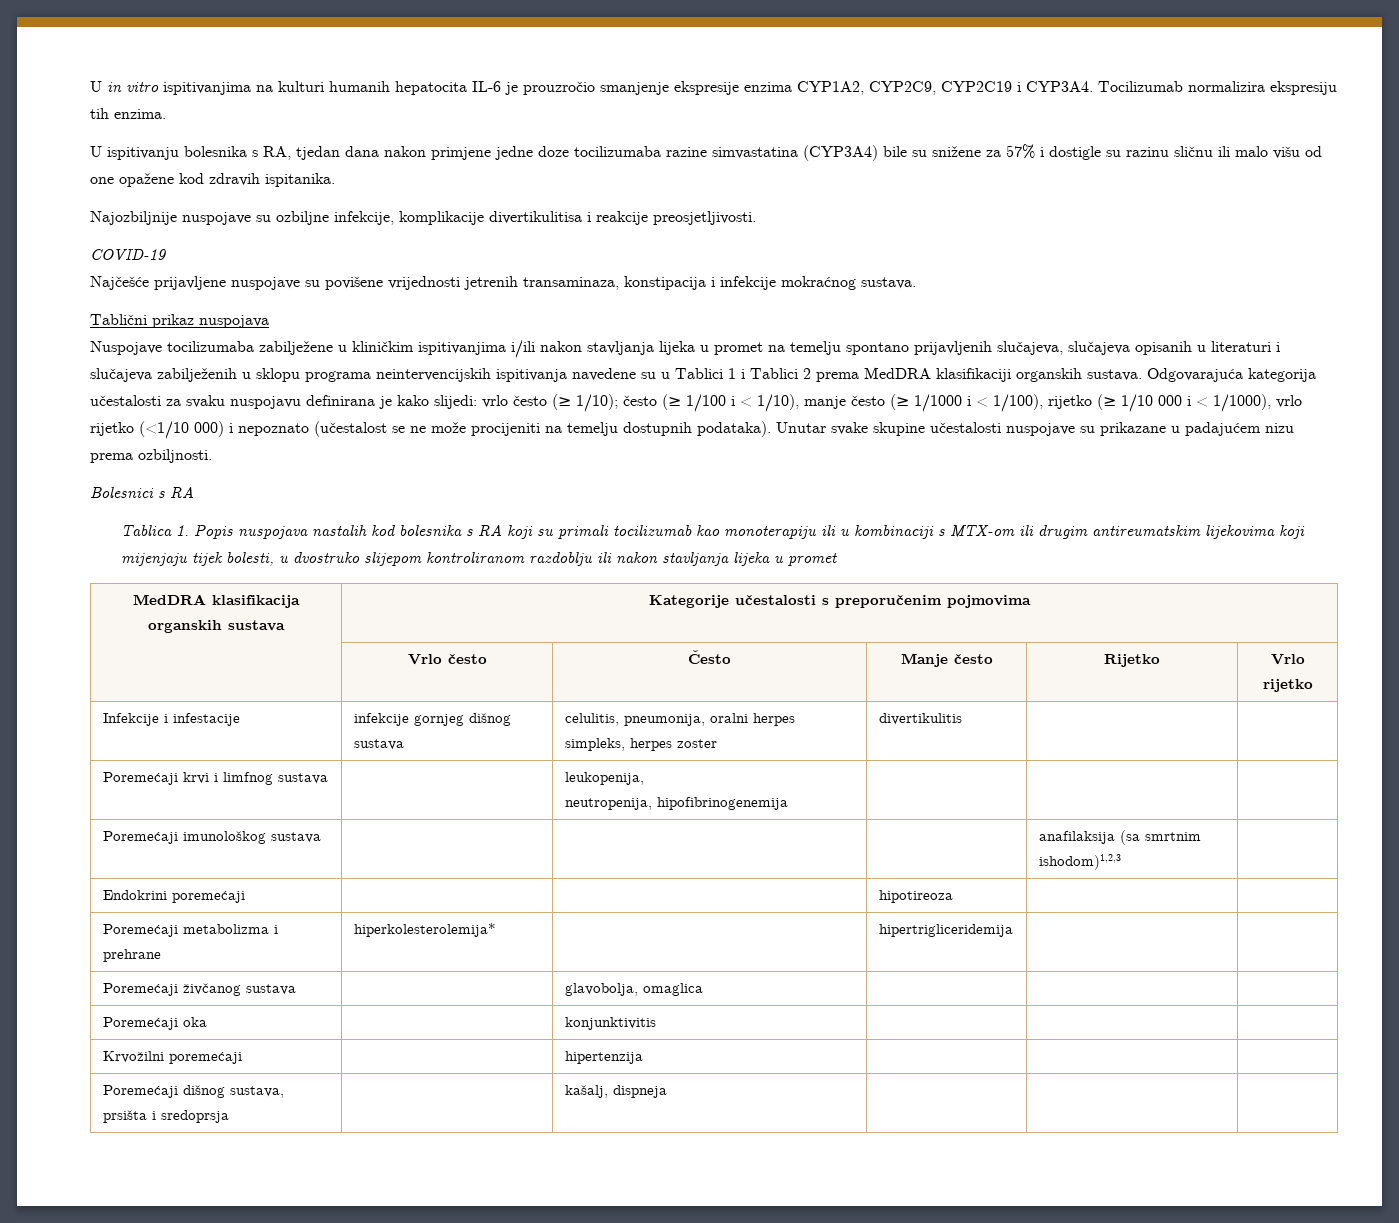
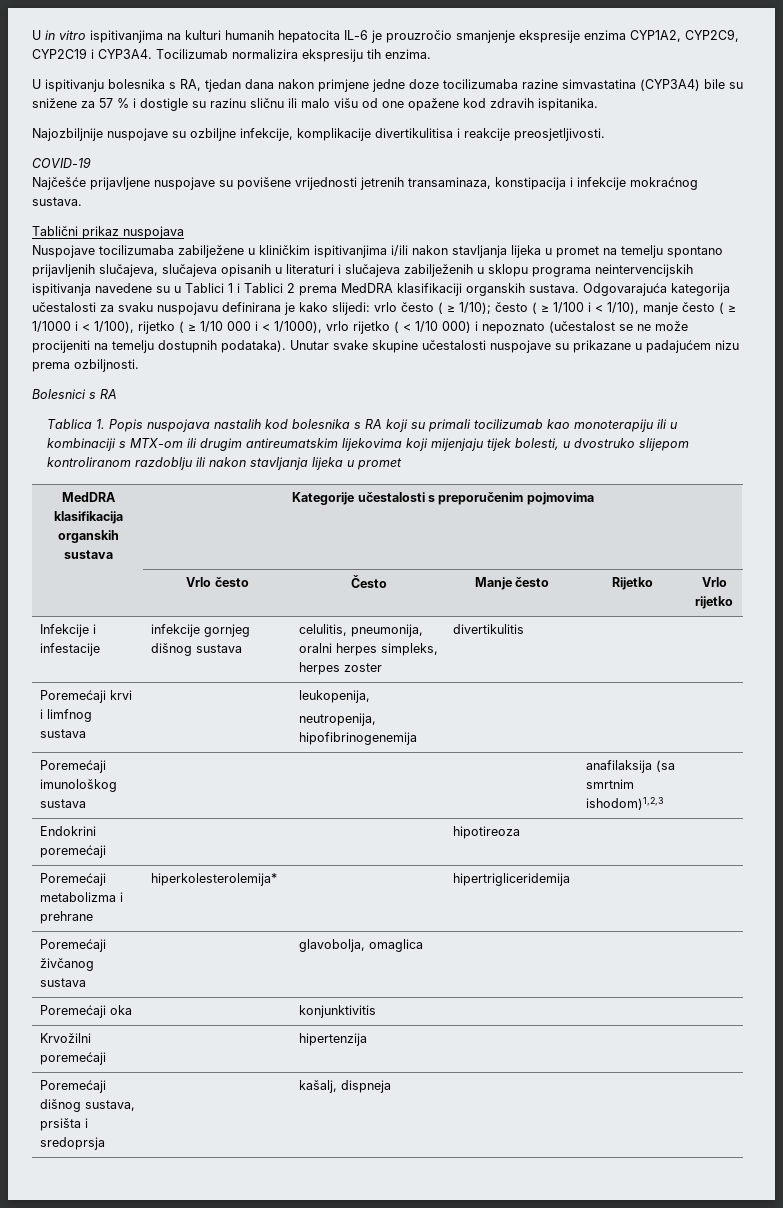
- U ispitivanju bolesnika s RA, tjedan dana nakon primjene jedne doze tocilizumaba razine simvastatina (CYP3A4) bile su snižene za 57% i dostigle su razinu sličnu ili malo višu od one opažene kod zdravih ispitanika.
+ U ispitivanju bolesnika s RA, tjedan dana nakon primjene jedne doze tocilizumaba razine simvastatina (CYP3A4) bile su snižene za 57 % i dostigle su razinu sličnu ili malo višu od one opažene kod zdravih ispitanika.
- Odgovarajuća kategorija učestalosti za svaku nuspojavu definirana je kako slijedi: vrlo često (≥ 1/10); često (≥ 1/100 i < 1/10), manje često (≥ 1/1000 i < 1/100), rijetko (≥ 1/10 000 i < 1/1000), vrlo rijetko (<1/10 000) i nepoznato (učestalost se ne može procijeniti na temelju dostupnih podataka).
+ Odgovarajuća kategorija učestalosti za svaku nuspojavu definirana je kako slijedi: vrlo često ( ≥ 1/10); često ( ≥ 1/100 i < 1/10), manje često ( ≥ 1/1000 i < 1/100), rijetko ( ≥ 1/10 000 i < 1/1000), vrlo rijetko ( < 1/10 000) i nepoznato (učestalost se ne može procijeniti na temelju dostupnih podataka).

